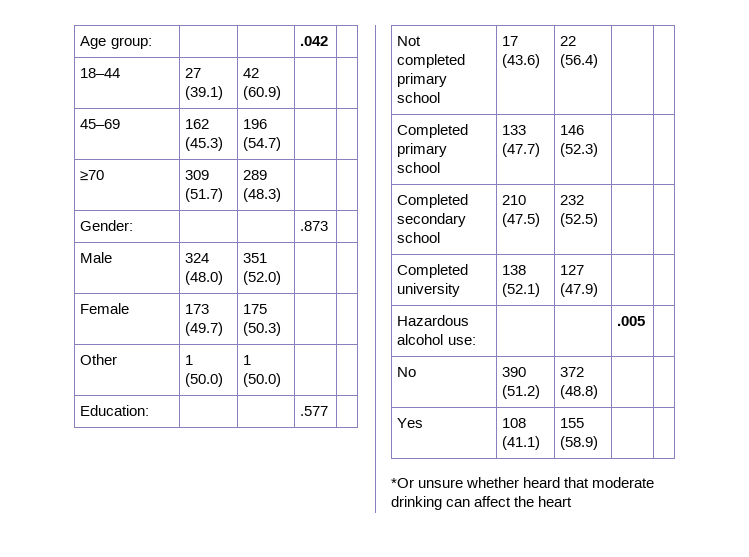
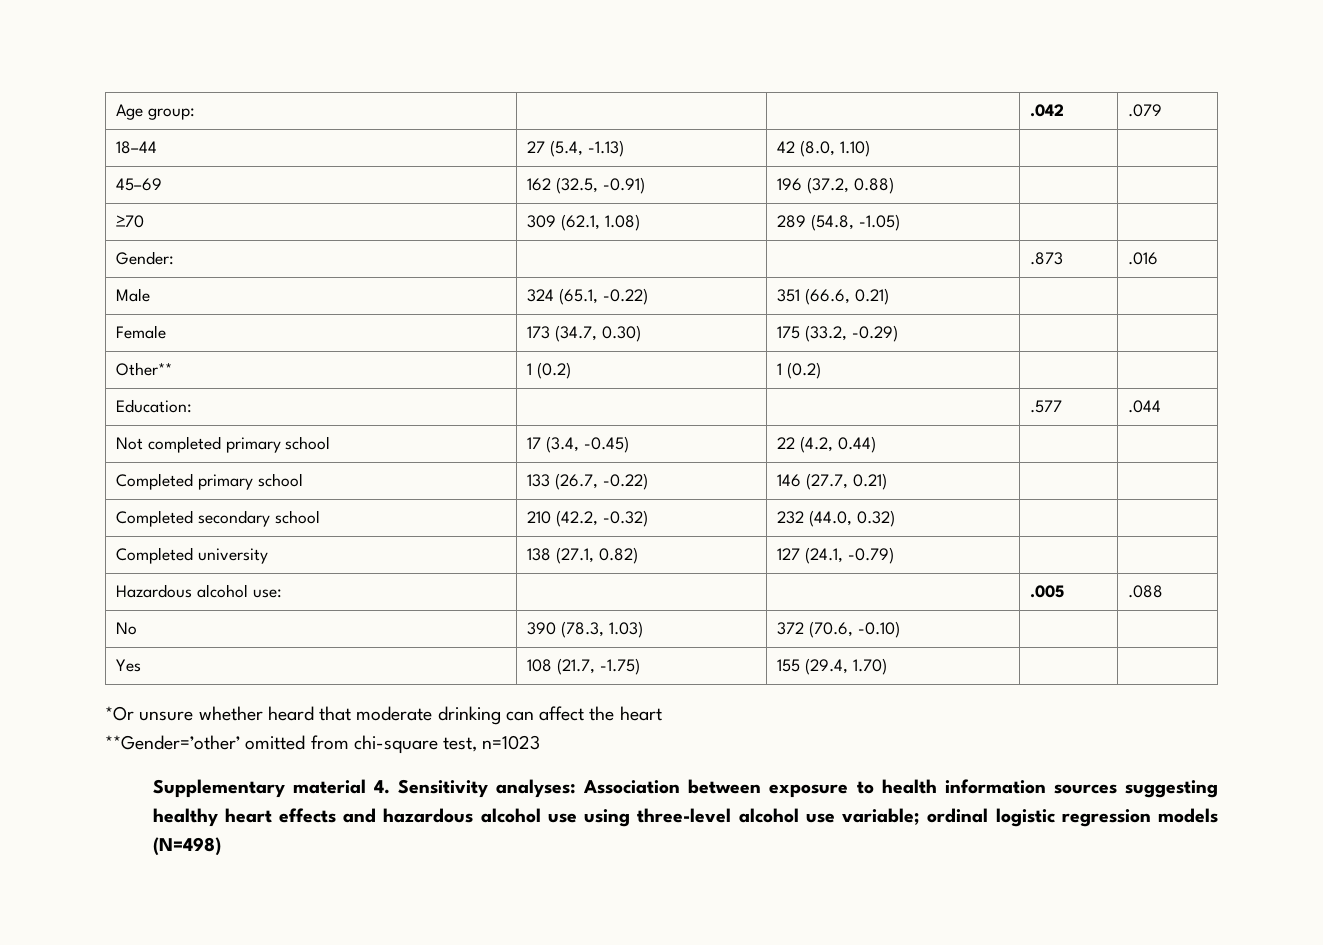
- Age group: | | | .042 |
+ Age group: | | | .042 | .079
- 18–44 | 27 (39.1) | 42 (60.9) | |
+ 18–44 | 27 (5.4, -1.13) | 42 (8.0, 1.10) | |
- 45–69 | 162 (45.3) | 196 (54.7) | |
+ 45–69 | 162 (32.5, -0.91) | 196 (37.2, 0.88) | |
- ≥70 | 309 (51.7) | 289 (48.3) | |
+ ≥70 | 309 (62.1, 1.08) | 289 (54.8, -1.05) | |
- Gender: | | | .873 |
+ Gender: | | | .873 | .016
- Male | 324 (48.0) | 351 (52.0) | |
+ Male | 324 (65.1, -0.22) | 351 (66.6, 0.21) | |
- Female | 173 (49.7) | 175 (50.3) | |
- Other | 1 (50.0) | 1 (50.0) | |
+ Female | 173 (34.7, 0.30) | 175 (33.2, -0.29) | |
+ Other** | 1 (0.2) | 1 (0.2) | |
- Education: | | | .577 |
+ Education: | | | .577 | .044
- Not completed primary school | 17 (43.6) | 22 (56.4) | |
+ Not completed primary school | 17 (3.4, -0.45) | 22 (4.2, 0.44) | |
- Completed primary school | 133 (47.7) | 146 (52.3) | |
+ Completed primary school | 133 (26.7, -0.22) | 146 (27.7, 0.21) | |
- Completed secondary school | 210 (47.5) | 232 (52.5) | |
+ Completed secondary school | 210 (42.2, -0.32) | 232 (44.0, 0.32) | |
- Completed university | 138 (52.1) | 127 (47.9) | |
+ Completed university | 138 (27.1, 0.82) | 127 (24.1, -0.79) | |
- Hazardous alcohol use: | | | .005 |
+ Hazardous alcohol use: | | | .005 | .088
- No | 390 (51.2) | 372 (48.8) | |
+ No | 390 (78.3, 1.03) | 372 (70.6, -0.10) | |
- Yes | 108 (41.1) | 155 (58.9) | |
+ Yes | 108 (21.7, -1.75) | 155 (29.4, 1.70) | |
+ **Gender=’other’ omitted from chi-square test, n=1023
+ Supplementary material 4. Sensitivity analyses: Association between exposure to health information sources suggesting healthy heart effects and hazardous alcohol use using three-level alcohol use variable; ordinal logistic regression models (N=498)

